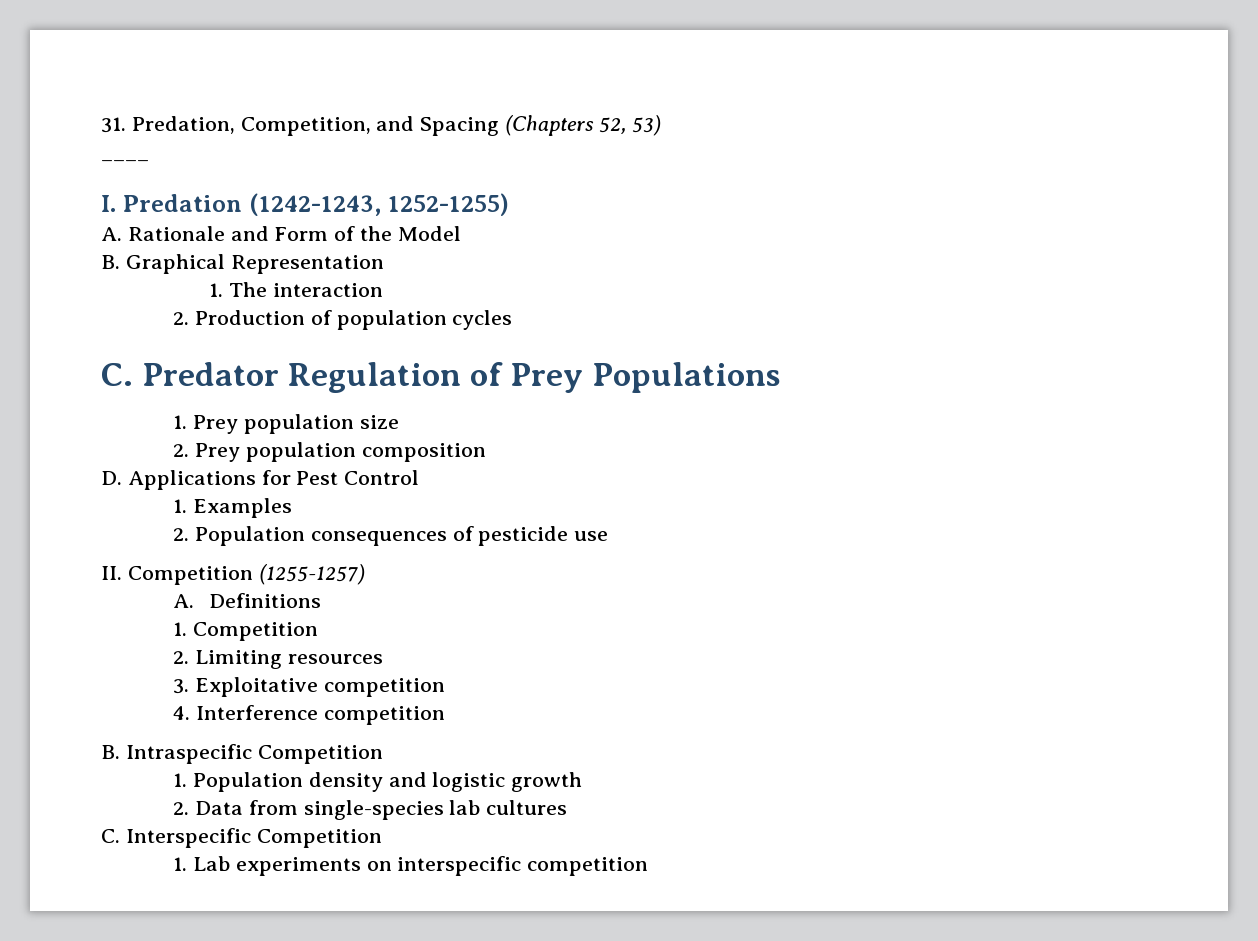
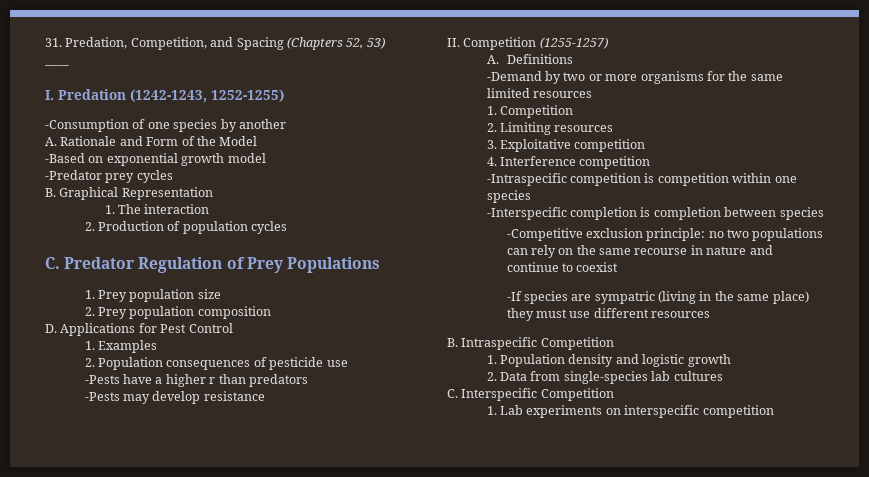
+ -Consumption of one species by another
+ -Based on exponential growth model
+ -Predator prey cycles
+ -Pests have a higher r than predators
+ -Pests may develop resistance
+ -Demand by two or more organisms for the same limited resources
+ -Intraspecific competition is competition within one species
+ -Interspecific completion is completion between species
+ -Competitive exclusion principle: no two populations can rely on the same recourse in nature and continue to coexist
+ -If species are sympatric (living in the same place) they must use different resources

